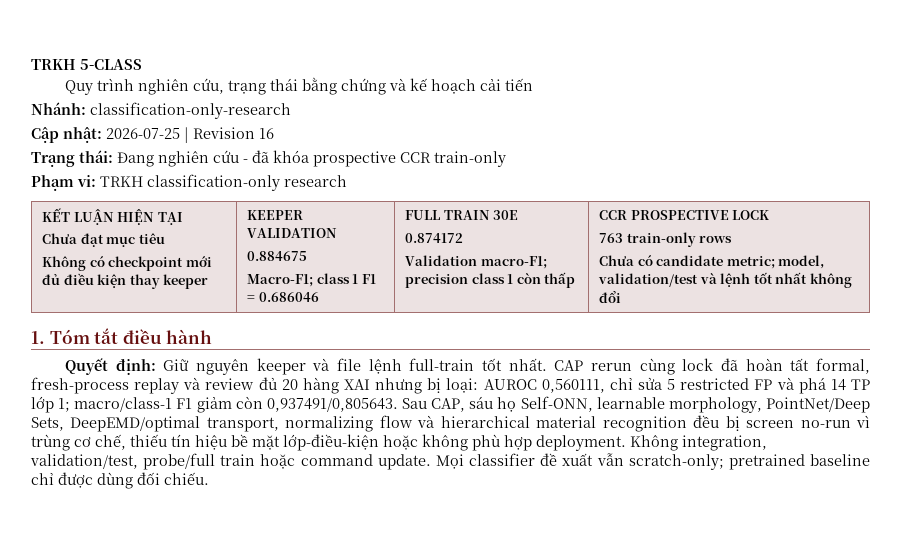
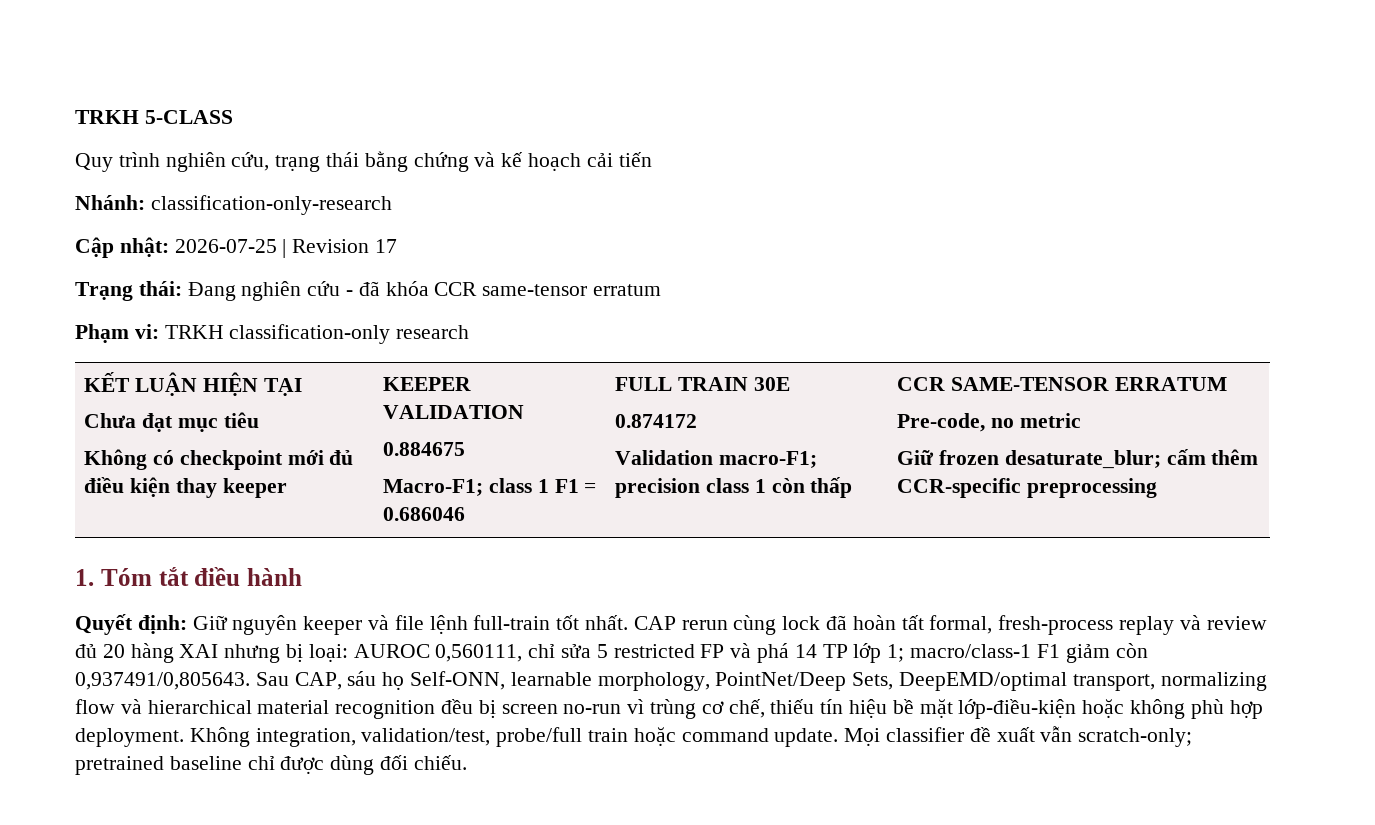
- Cập nhật: 2026-07-25 | Revision 16
+ Cập nhật: 2026-07-25 | Revision 17
- Trạng thái: Đang nghiên cứu - đã khóa prospective CCR train-only
+ Trạng thái: Đang nghiên cứu - đã khóa CCR same-tensor erratum
- CCR PROSPECTIVE LOCK
- 763 train-only rows
- Chưa có candidate metric; model, validation/test và lệnh tốt nhất không đổi
+ CCR SAME-TENSOR ERRATUM
+ Pre-code, no metric
+ Giữ frozen desaturate_blur; cấm thêm CCR-specific preprocessing

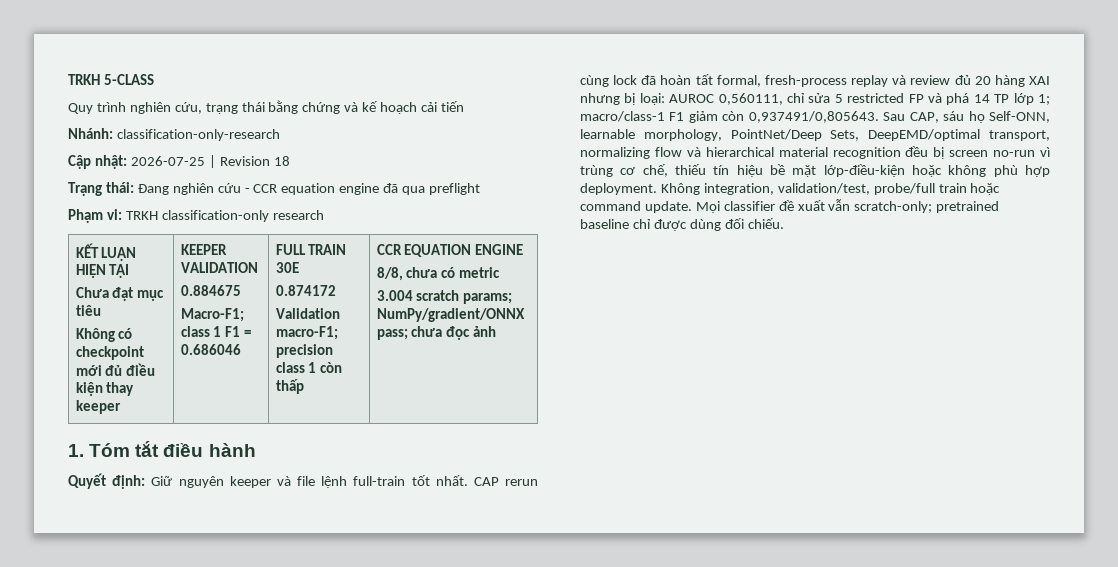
- Cập nhật: 2026-07-25 | Revision 17
+ Cập nhật: 2026-07-25 | Revision 18
- Trạng thái: Đang nghiên cứu - đã khóa CCR same-tensor erratum
+ Trạng thái: Đang nghiên cứu - CCR equation engine đã qua preflight
- CCR SAME-TENSOR ERRATUM
- Pre-code, no metric
- Giữ frozen desaturate_blur; cấm thêm CCR-specific preprocessing
+ CCR EQUATION ENGINE
+ 8/8, chưa có metric
+ 3.004 scratch params; NumPy/gradient/ONNX pass; chưa đọc ảnh

